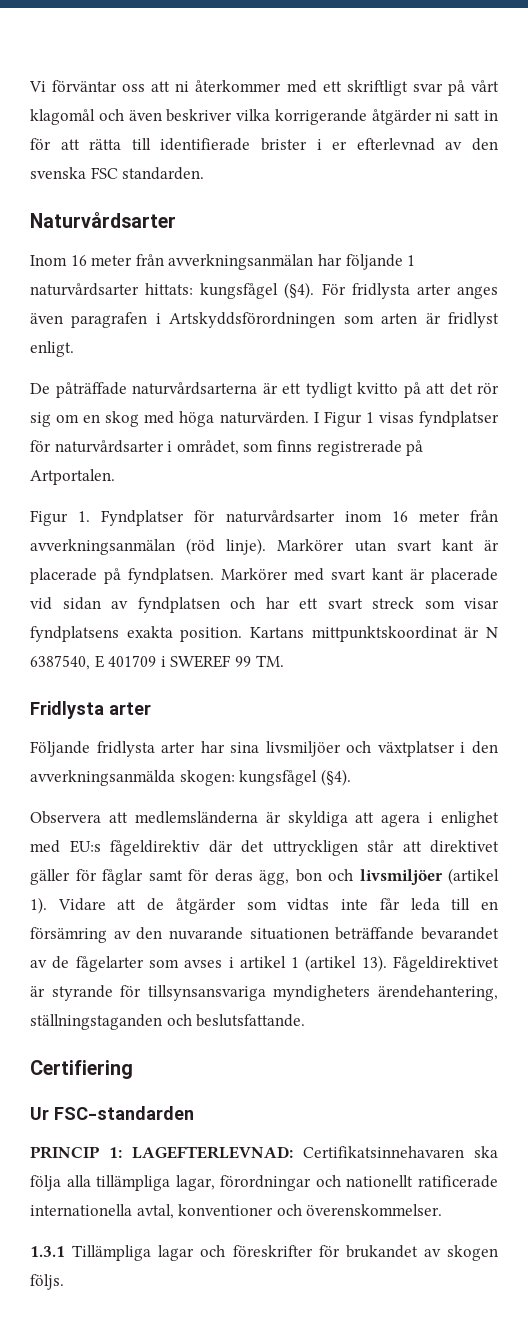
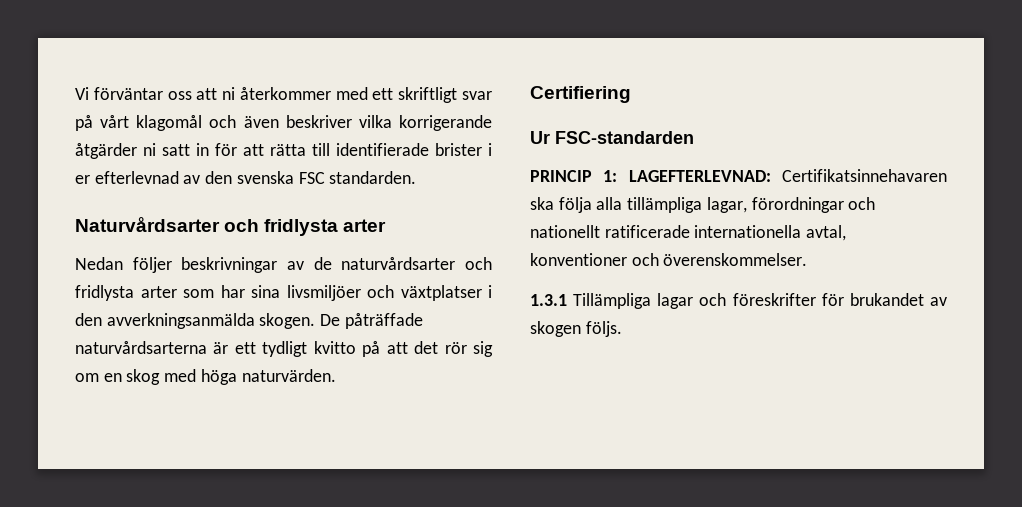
- Naturvårdsarter
- Inom 16 meter från avverkningsanmälan har följande 1 naturvårdsarter hittats: kungsfågel (§4). För fridlysta arter anges även paragrafen i Artskyddsförordningen som arten är fridlyst enligt.
- De påträffade naturvårdsarterna är ett tydligt kvitto på att det rör sig om en skog med höga naturvärden. I Figur 1 visas fyndplatser för naturvårdsarter i området, som finns registrerade på Artportalen.
- Figur 1. Fyndplatser för naturvårdsarter inom 16 meter från avverkningsanmälan (röd linje). Markörer utan svart kant är placerade på fyndplatsen. Markörer med svart kant är placerade vid sidan av fyndplatsen och har ett svart streck som visar fyndplatsens exakta position. Kartans mittpunktskoordinat är N 6387540, E 401709 i SWEREF 99 TM.
- Fridlysta arter
- Följande fridlysta arter har sina livsmiljöer och växtplatser i den avverkningsanmälda skogen: kungsfågel (§4).
- Observera att medlemsländerna är skyldiga att agera i enlighet med EU:s fågeldirektiv där det uttryckligen står att direktivet gäller för fåglar samt för deras ägg, bon och livsmiljöer (artikel 1). Vidare att de åtgärder som vidtas inte får leda till en försämring av den nuvarande situationen beträffande bevarandet av de fågelarter som avses i artikel 1 (artikel 13). Fågeldirektivet är styrande för tillsynsansvariga myndigheters ärendehantering, ställningstaganden och beslutsfattande.
+ Naturvårdsarter och fridlysta arter
+ Nedan följer beskrivningar av de naturvårdsarter och fridlysta arter som har sina livsmiljöer och växtplatser i den avverkningsanmälda skogen. De påträffade naturvårdsarterna är ett tydligt kvitto på att det rör sig om en skog med höga naturvärden.

